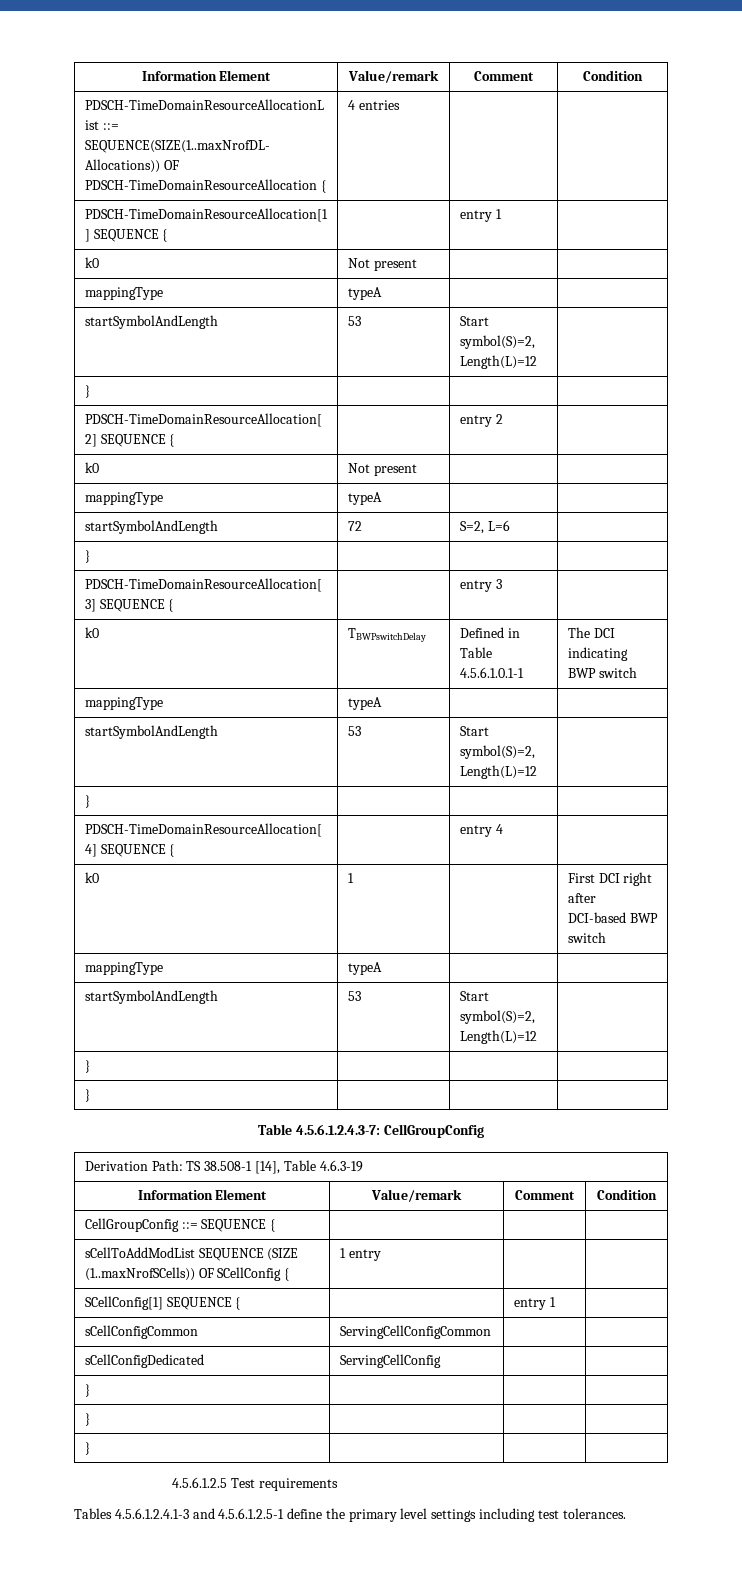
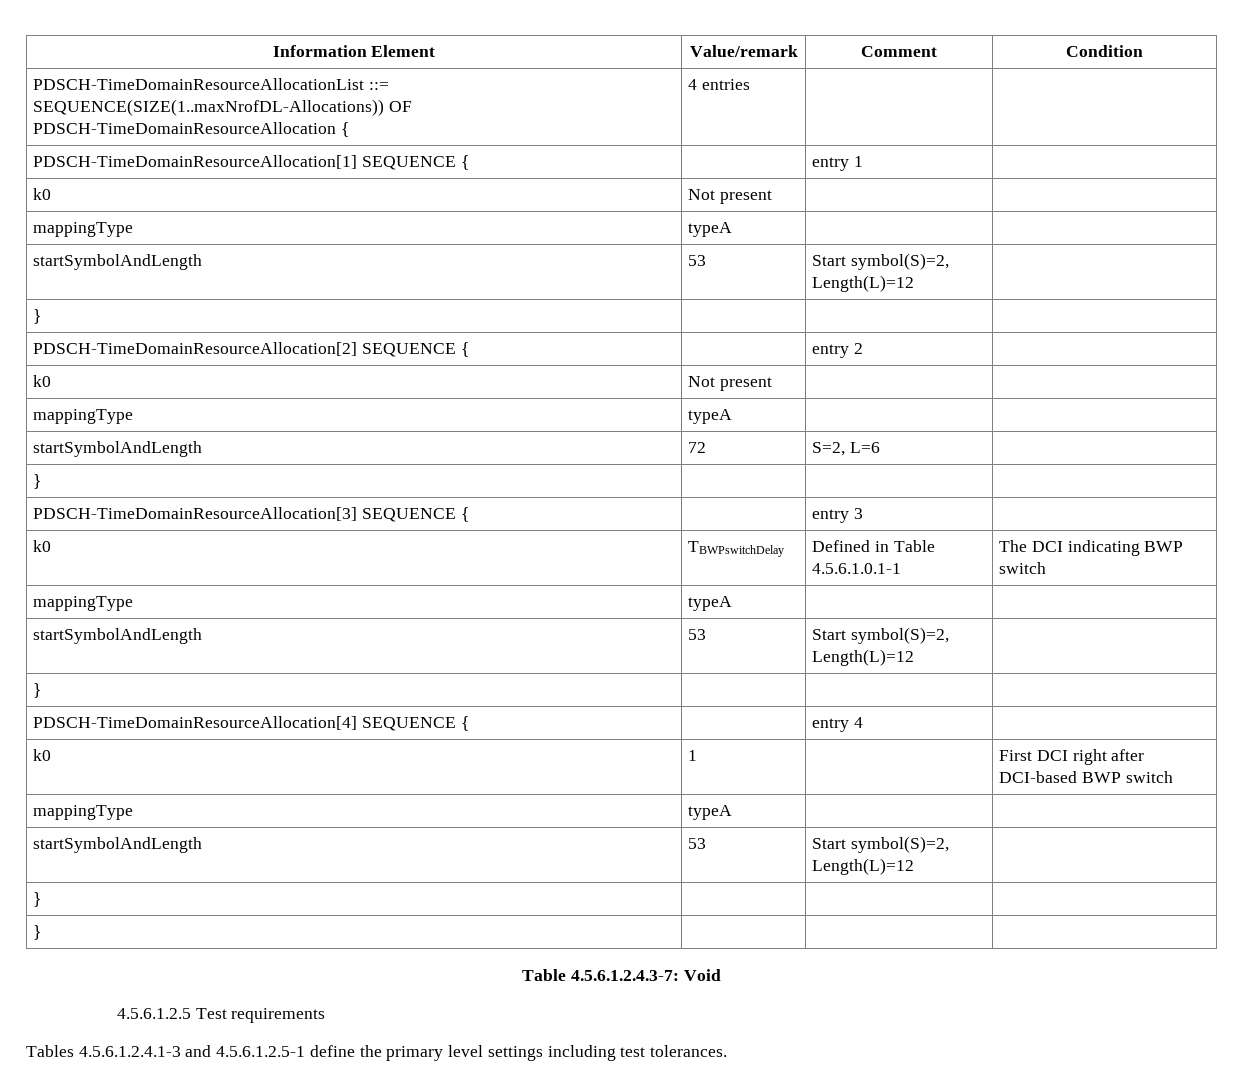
- Table 4.5.6.1.2.4.3-7: CellGroupConfig
- Derivation Path: TS 38.508-1 [14], Table 4.6.3-19
- Information Element | Value/remark | Comment | Condition
- CellGroupConfig ::= SEQUENCE { | | |
- sCellToAddModList SEQUENCE (SIZE (1..maxNrofSCells)) OF SCellConfig { | 1 entry | |
- SCellConfig[1] SEQUENCE { | | entry 1 |
- sCellConfigCommon | ServingCellConfigCommon | |
- sCellConfigDedicated | ServingCellConfig | |
- } | | |
- } | | |
- } | | |
+ Table 4.5.6.1.2.4.3-7: Void

